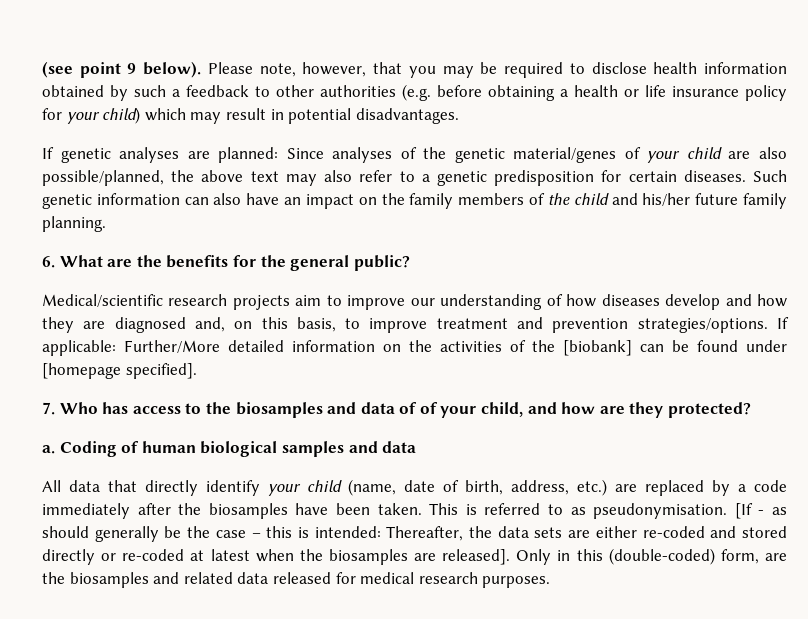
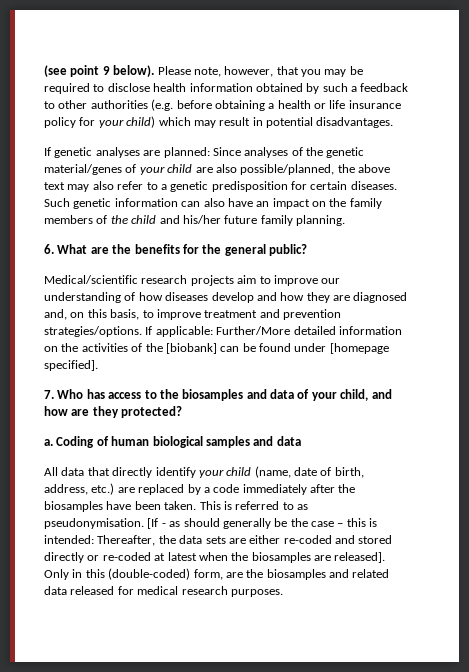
- 7. Who has access to the biosamples and data of of your child, and how are they protected?
+ 7. Who has access to the biosamples and data of your child, and how are they protected?

